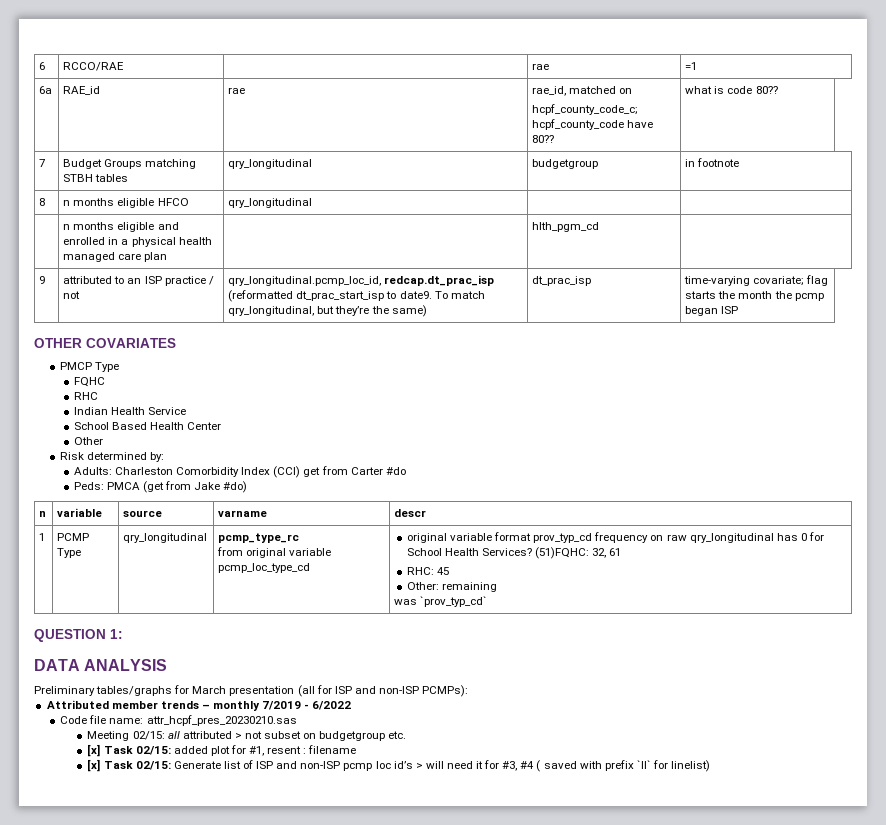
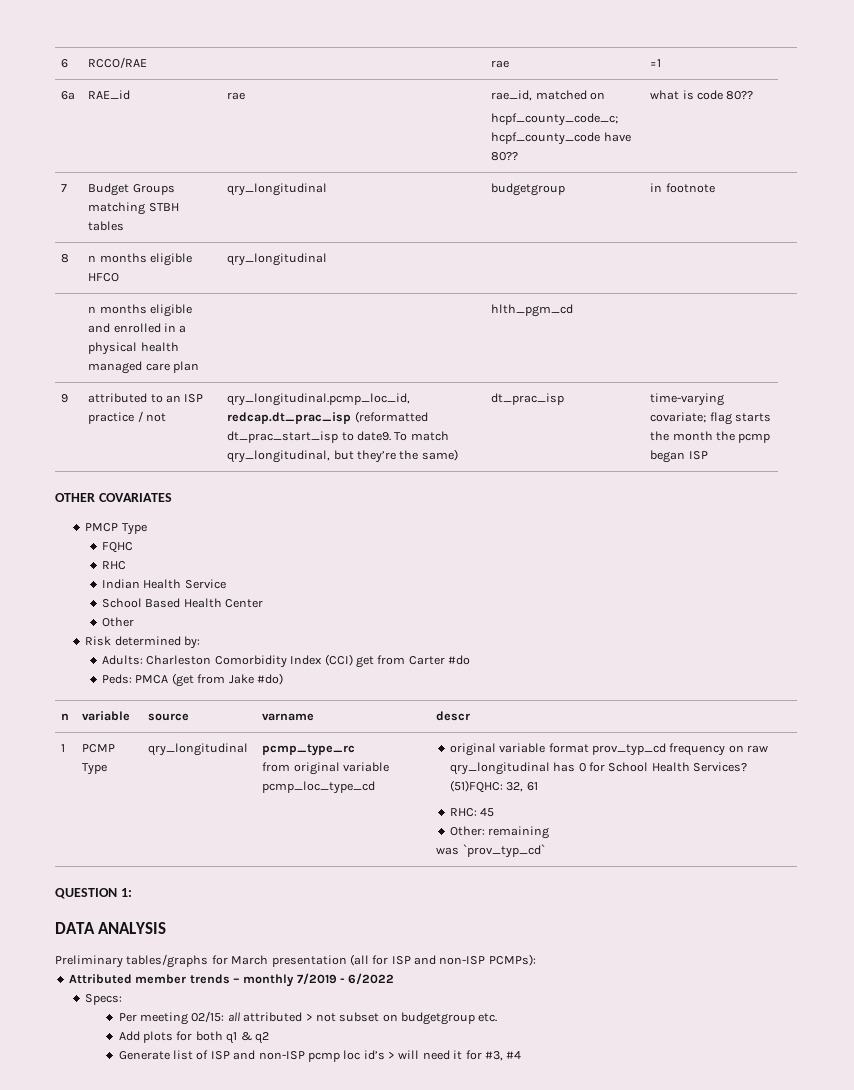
- Code file name: attr_hcpf_pres_20230210.sas
- Meeting 02/15: all attributed > not subset on budgetgroup etc.
+ Specs:
+ Per meeting 02/15: all attributed > not subset on budgetgroup etc.
- [x] Task 02/15: added plot for #1, resent : filename
- [x] Task 02/15: Generate list of ISP and non-ISP pcmp loc id’s > will need it for #3, #4 ( saved with prefix `ll` for linelist)
+ Add plots for both q1 & q2
+ Generate list of ISP and non-ISP pcmp loc id’s > will need it for #3, #4

